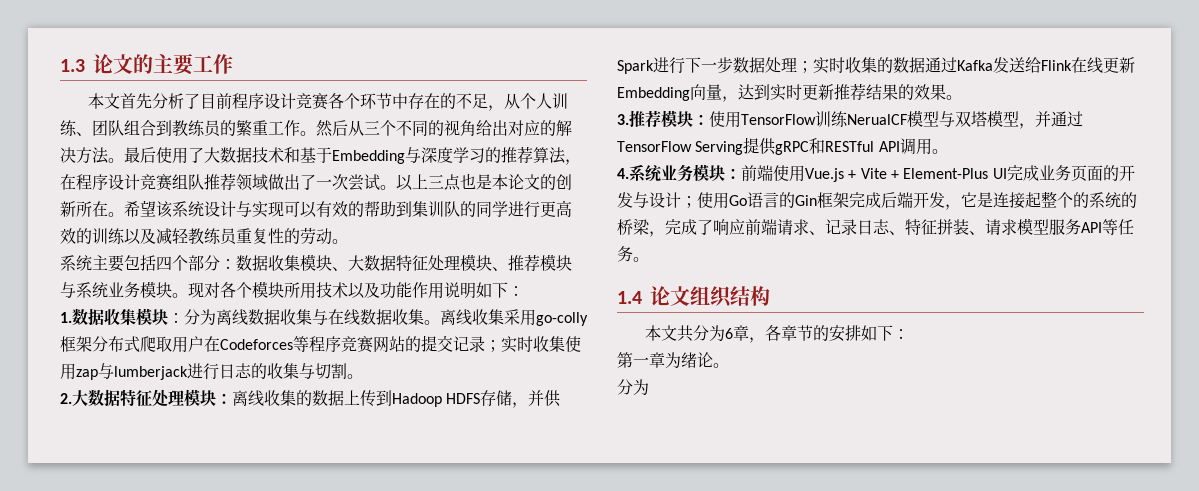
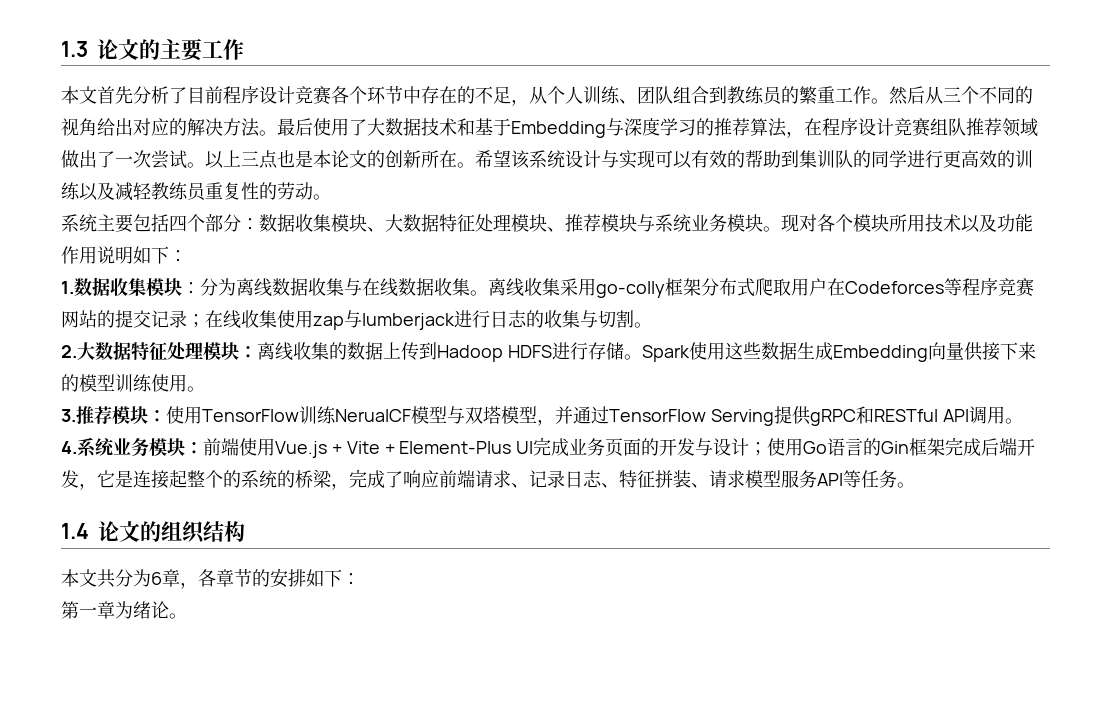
- 离线收集采用go-colly框架分布式爬取用户在Codeforces等程序竞赛网站的提交记录；实时收集使用zap与lumberjack进行日志的收集与切割。
+ 离线收集采用go-colly框架分布式爬取用户在Codeforces等程序竞赛网站的提交记录；在线收集使用zap与lumberjack进行日志的收集与切割。
- 2.大数据特征处理模块：离线收集的数据上传到Hadoop HDFS存储，并供Spark进行下一步数据处理；实时收集的数据通过Kafka发送给Flink在线更新Embedding向量，达到实时更新推荐结果的效果。
+ 2.大数据特征处理模块：离线收集的数据上传到Hadoop HDFS进行存储。Spark使用这些数据生成Embedding向量供接下来的模型训练使用。
- 1.4论文组织结构
+ 1.4论文的组织结构
  第一章为绪论。
- 分为

